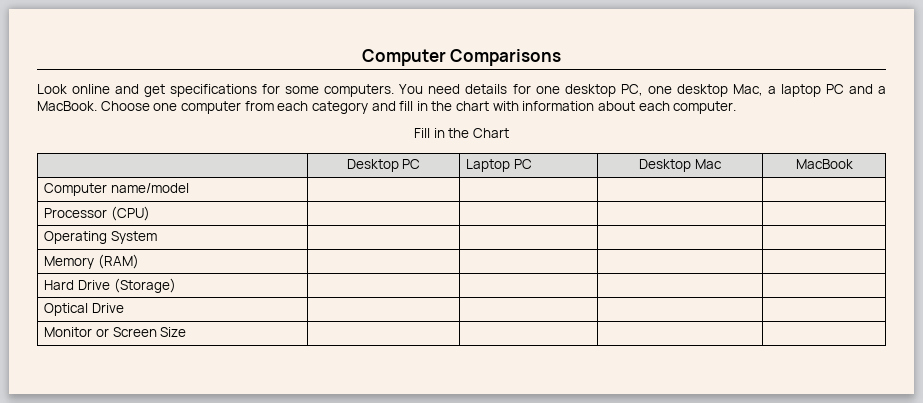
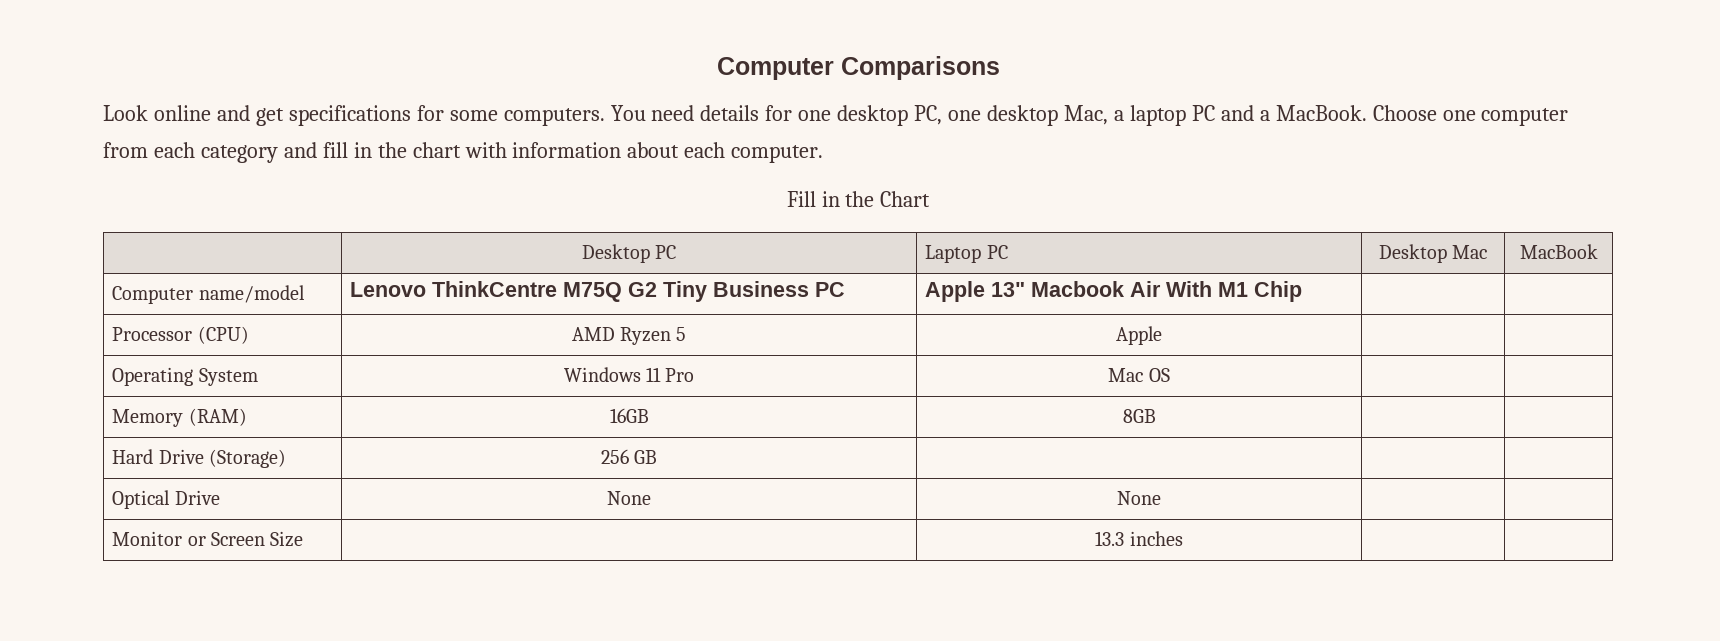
- Computer name/model | | | |
- Processor (CPU) | | | |
- Operating System | | | |
+ Computer name/model | Lenovo ThinkCentre M75Q G2 Tiny Business PC | Apple 13" Macbook Air With M1 Chip | |
+ Processor (CPU) | AMD Ryzen 5 | Apple | |
+ Operating System | Windows 11 Pro | Mac OS | |
- Memory (RAM) | | | |
+ Memory (RAM) | 16GB | 8GB | |
- Hard Drive (Storage) | | | |
+ Hard Drive (Storage) | 256 GB | | |
- Optical Drive | | | |
+ Optical Drive | None | None | |
- Monitor or Screen Size | | | |
+ Monitor or Screen Size | | 13.3 inches | |

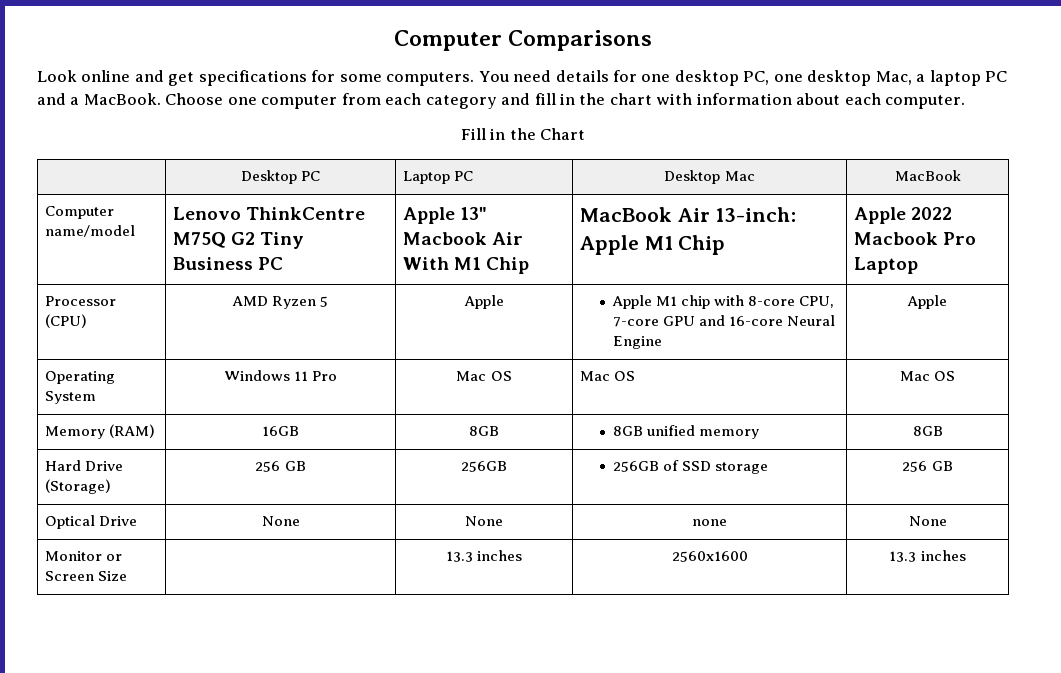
- Computer name/model | Lenovo ThinkCentre M75Q G2 Tiny Business PC | Apple 13" Macbook Air With M1 Chip | |
+ Computer name/model | Lenovo ThinkCentre M75Q G2 Tiny Business PC | Apple 13" Macbook Air With M1 Chip | MacBook Air 13-inch: Apple M1 Chip | Apple 2022 Macbook Pro Laptop
- Processor (CPU) | AMD Ryzen 5 | Apple | |
+ Processor (CPU) | AMD Ryzen 5 | Apple | Apple M1 chip with 8-core CPU, 7-core GPU and 16-core Neural Engine | Apple
- Operating System | Windows 11 Pro | Mac OS | |
+ Operating System | Windows 11 Pro | Mac OS | Mac OS | Mac OS
- Memory (RAM) | 16GB | 8GB | |
+ Memory (RAM) | 16GB | 8GB | 8GB unified memory | 8GB
- Hard Drive (Storage) | 256 GB | | |
+ Hard Drive (Storage) | 256 GB | 256GB | 256GB of SSD storage | 256 GB
- Optical Drive | None | None | |
+ Optical Drive | None | None | none | None
- Monitor or Screen Size | | 13.3 inches | |
+ Monitor or Screen Size | | 13.3 inches | 2560x1600 | 13.3 inches

